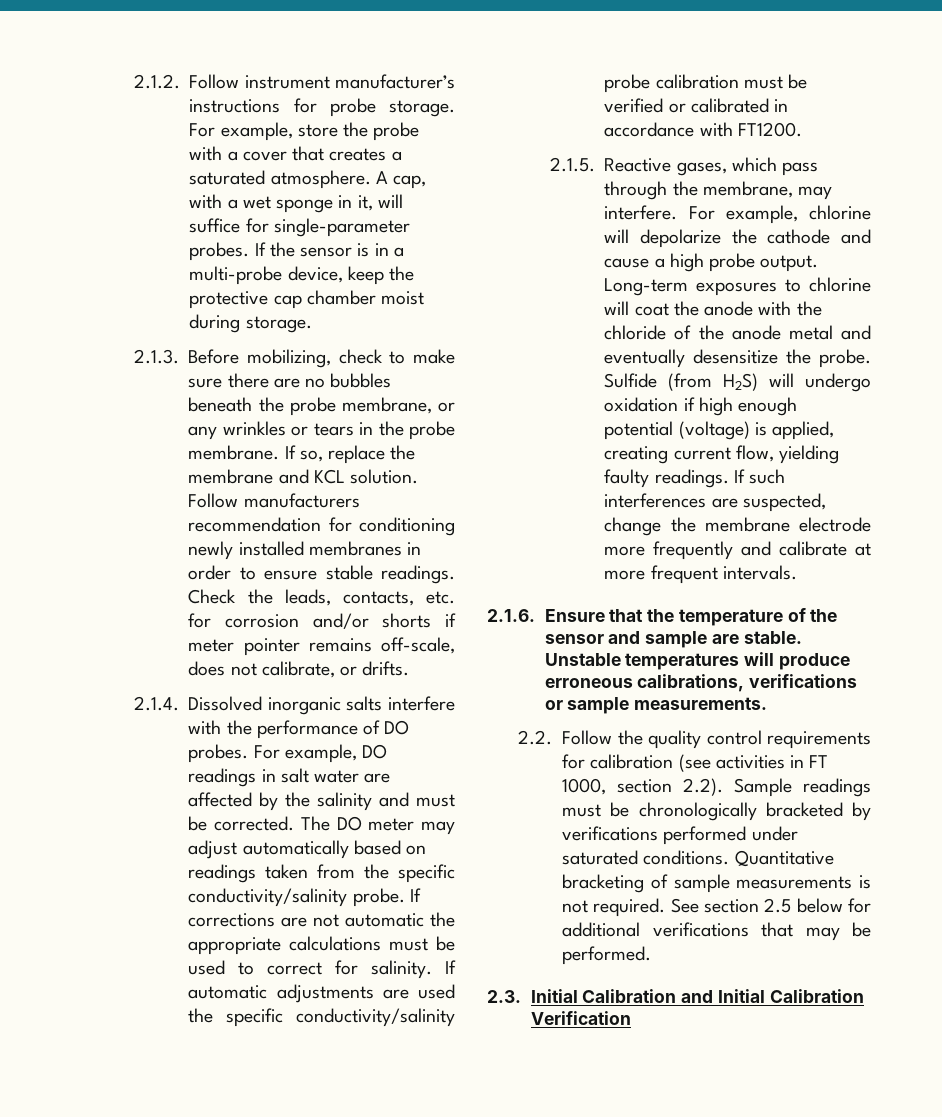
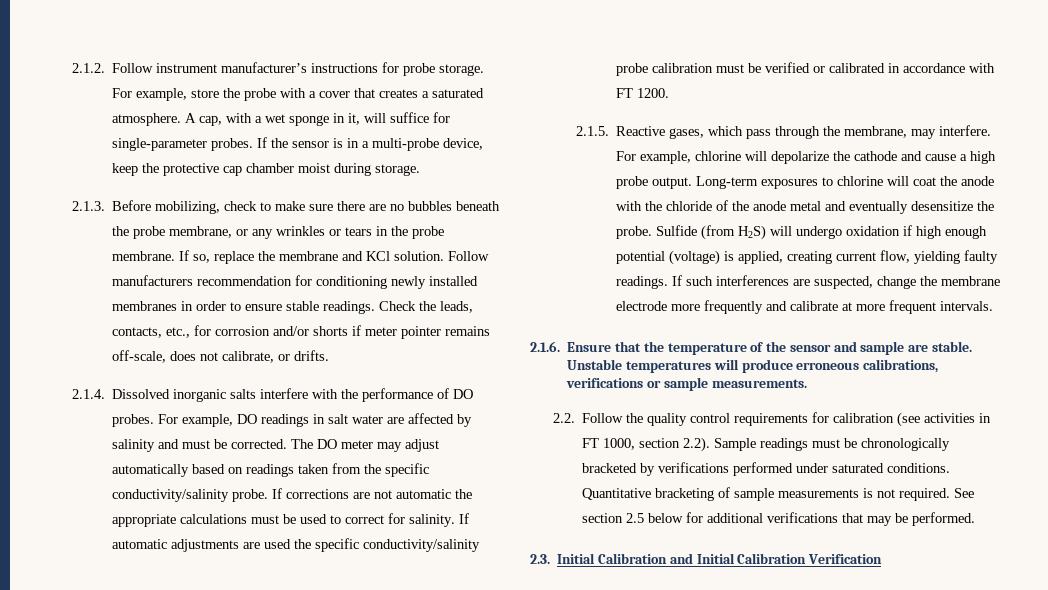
- If so, replace the membrane and KCL solution.
+ If so, replace the membrane and KCl solution.
- Check the leads, contacts, etc. for corrosion and/or shorts if meter pointer remains off-scale, does not calibrate, or drifts.
+ Check the leads, contacts, etc., for corrosion and/or shorts if meter pointer remains off-scale, does not calibrate, or drifts.
- For example, DO readings in salt water are affected by the salinity and must be corrected.
+ For example, DO readings in salt water are affected by salinity and must be corrected.
- If automatic adjustments are used the specific conductivity/salinity probe calibration must be verified or calibrated in accordance with FT1200.
+ If automatic adjustments are used the specific conductivity/salinity probe calibration must be verified or calibrated in accordance with FT 1200.

